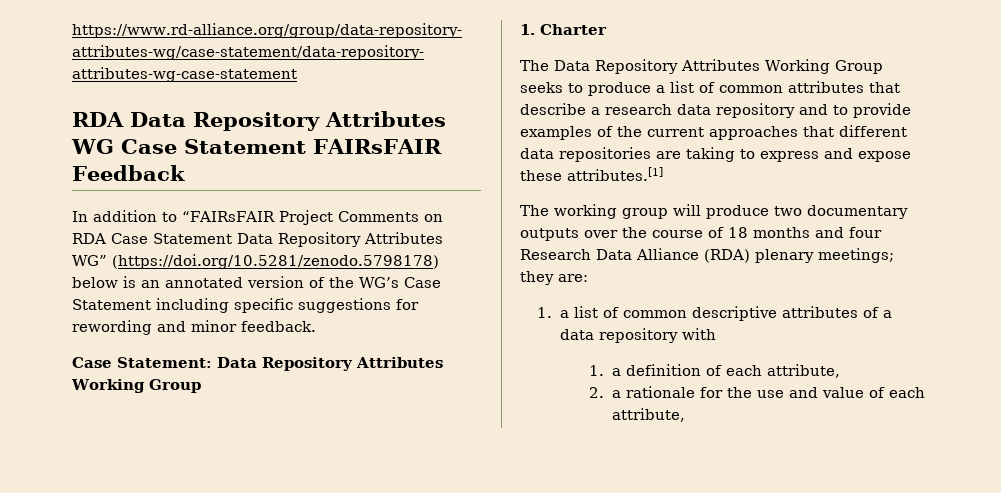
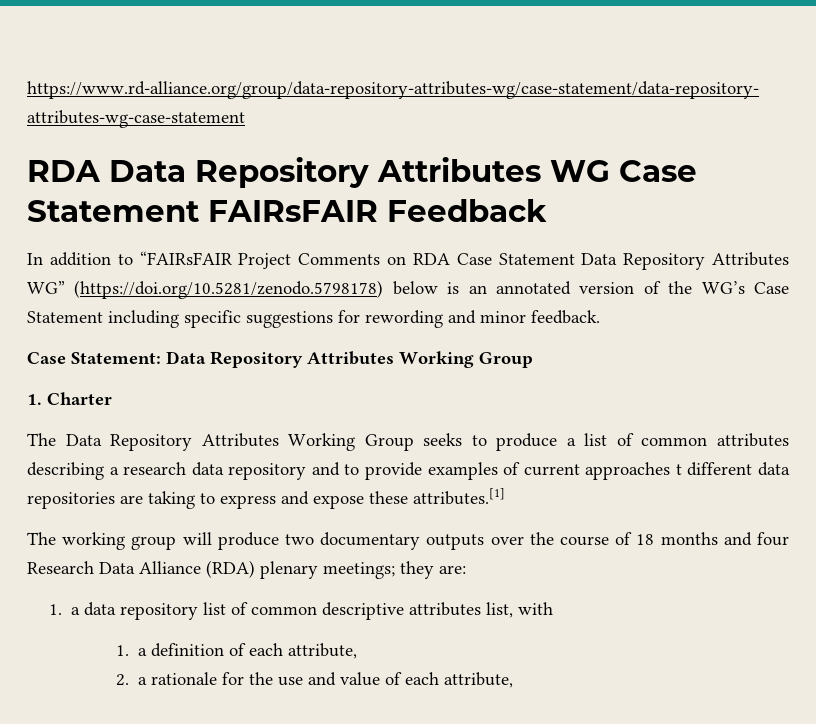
- The Data Repository Attributes Working Group seeks to produce a list of common attributes that describe a research data repository and to provide examples of the current approaches that different data repositories are taking to express and expose these attributes.[1]
+ The Data Repository Attributes Working Group seeks to produce a list of common attributes describing a research data repository and to provide examples of current approaches t different data repositories are taking to express and expose these attributes.[1]
- 1. a list of common descriptive attributes of a data repository with
+ 1. a data repository list of common descriptive attributes list, with

